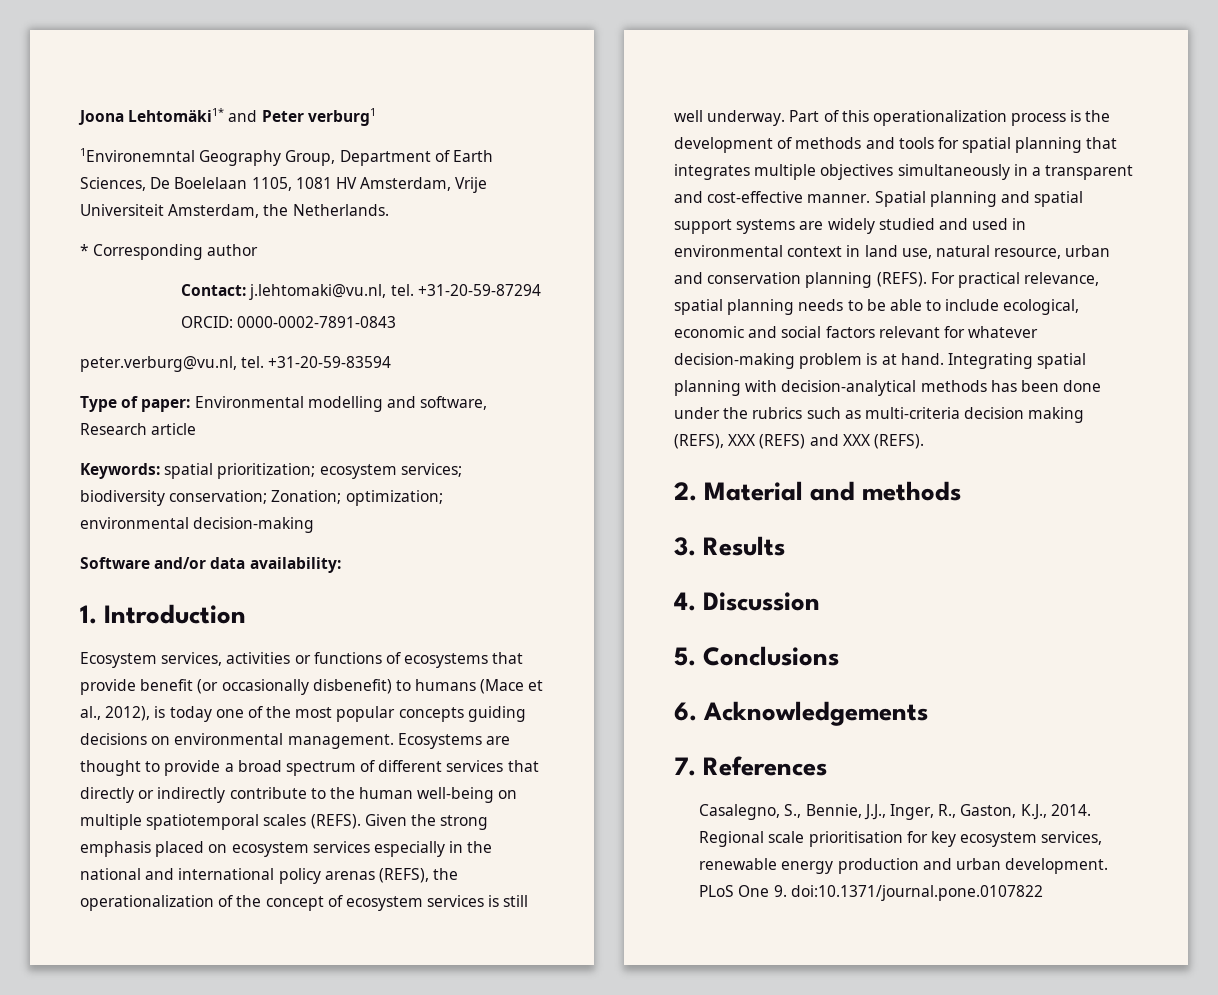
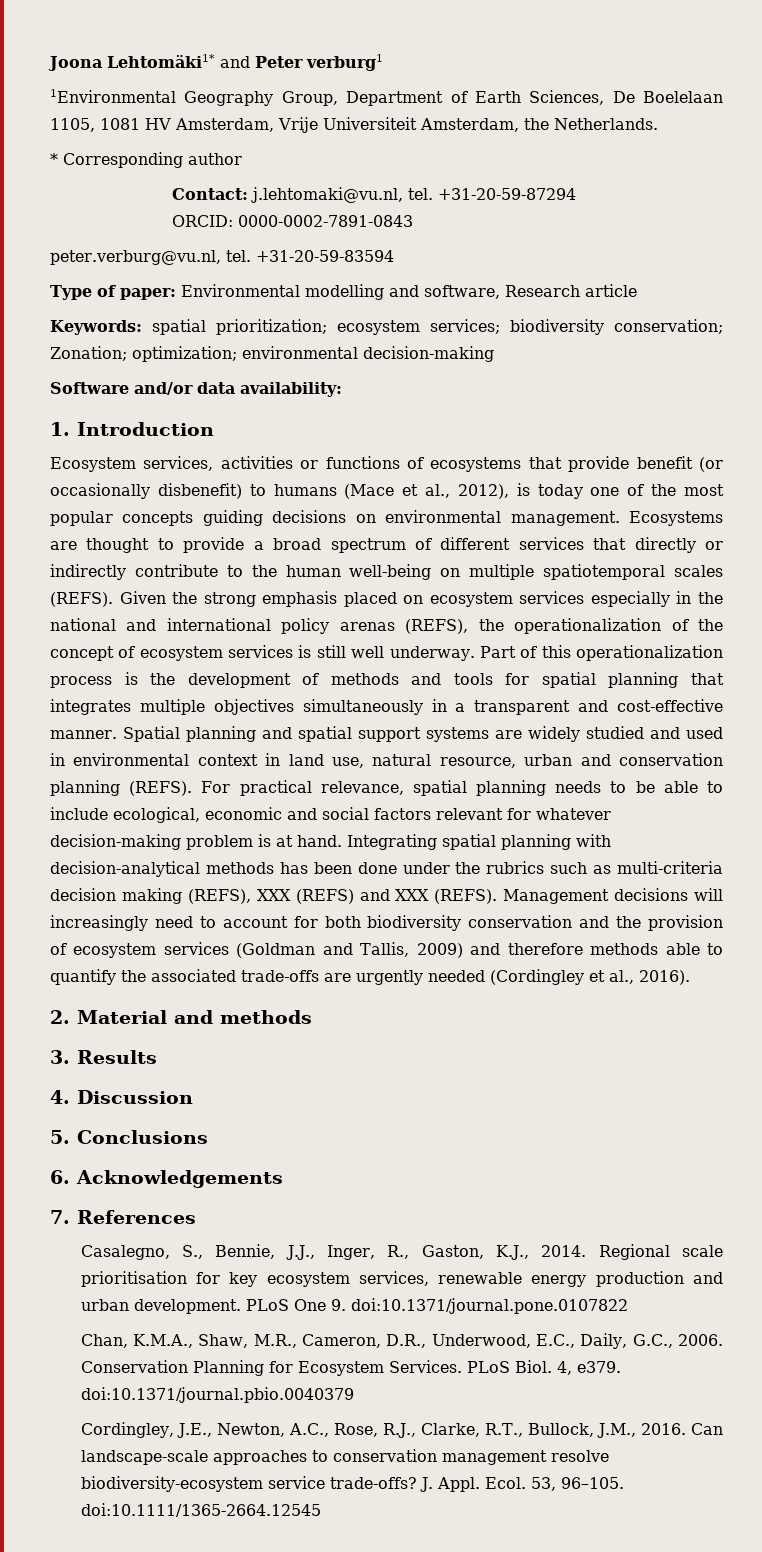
- 1Environemntal Geography Group, Department of Earth Sciences, De Boelelaan 1105, 1081 HV Amsterdam, Vrije Universiteit Amsterdam, the Netherlands.
+ 1Environmental Geography Group, Department of Earth Sciences, De Boelelaan 1105, 1081 HV Amsterdam, Vrije Universiteit Amsterdam, the Netherlands.
+ Management decisions will increasingly need to account for both biodiversity conservation and the provision of ecosystem services (Goldman and Tallis, 2009) and therefore methods able to quantify the associated trade-offs are urgently needed (Cordingley et al., 2016).
+ Chan, K.M.A., Shaw, M.R., Cameron, D.R., Underwood, E.C., Daily, G.C., 2006. Conservation Planning for Ecosystem Services. PLoS Biol. 4, e379. doi:10.1371/journal.pbio.0040379
+ Cordingley, J.E., Newton, A.C., Rose, R.J., Clarke, R.T., Bullock, J.M., 2016. Can landscape-scale approaches to conservation management resolve biodiversity-ecosystem service trade-offs? J. Appl. Ecol. 53, 96–105. doi:10.1111/1365-2664.12545

